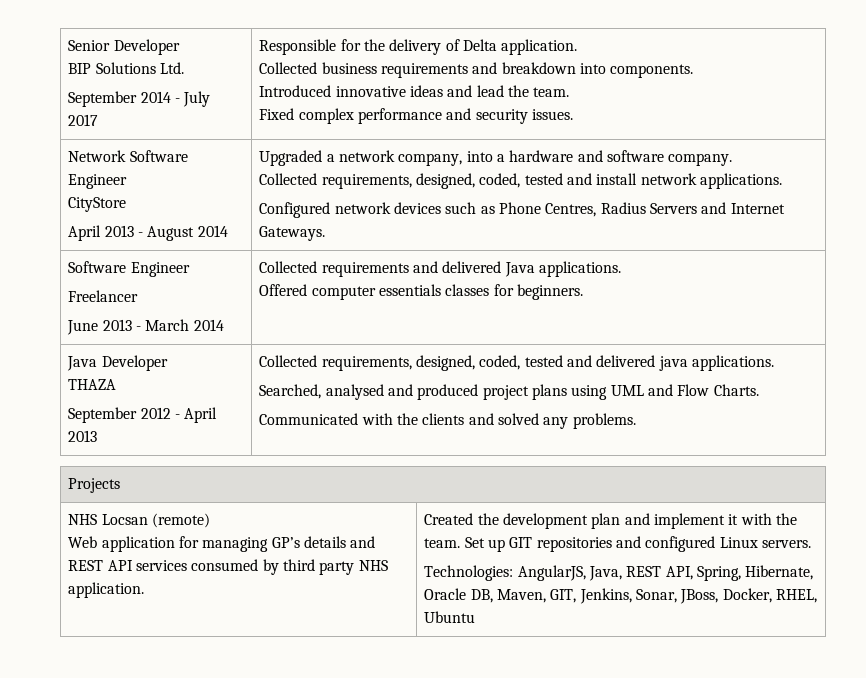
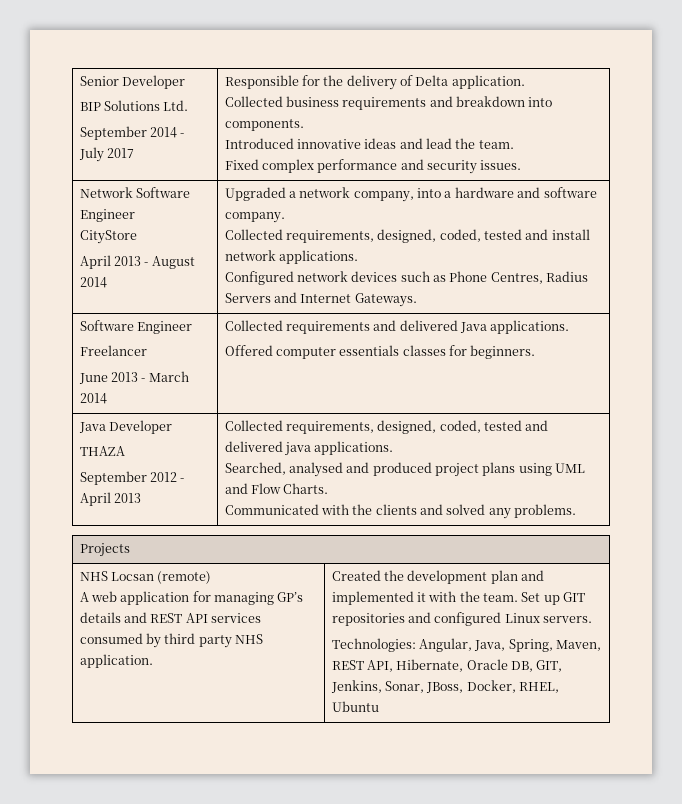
- Web application for managing GP’s details and REST API services consumed by third party NHS application.
+ A web application for managing GP’s details and REST API services consumed by third party NHS application.
- Created the development plan and implement it with the team.
+ Created the development plan and implemented it with the team.
- Technologies: AngularJS, Java, REST API, Spring, Hibernate, Oracle DB, Maven, GIT, Jenkins, Sonar, JBoss, Docker, RHEL, Ubuntu
+ Technologies: Angular, Java, Spring, Maven, REST API, Hibernate, Oracle DB, GIT, Jenkins, Sonar, JBoss, Docker, RHEL, Ubuntu

